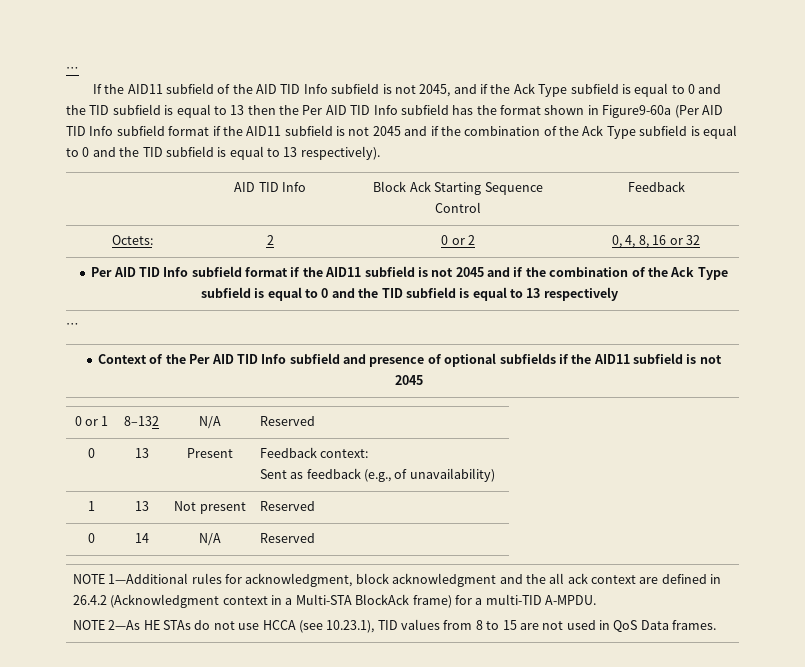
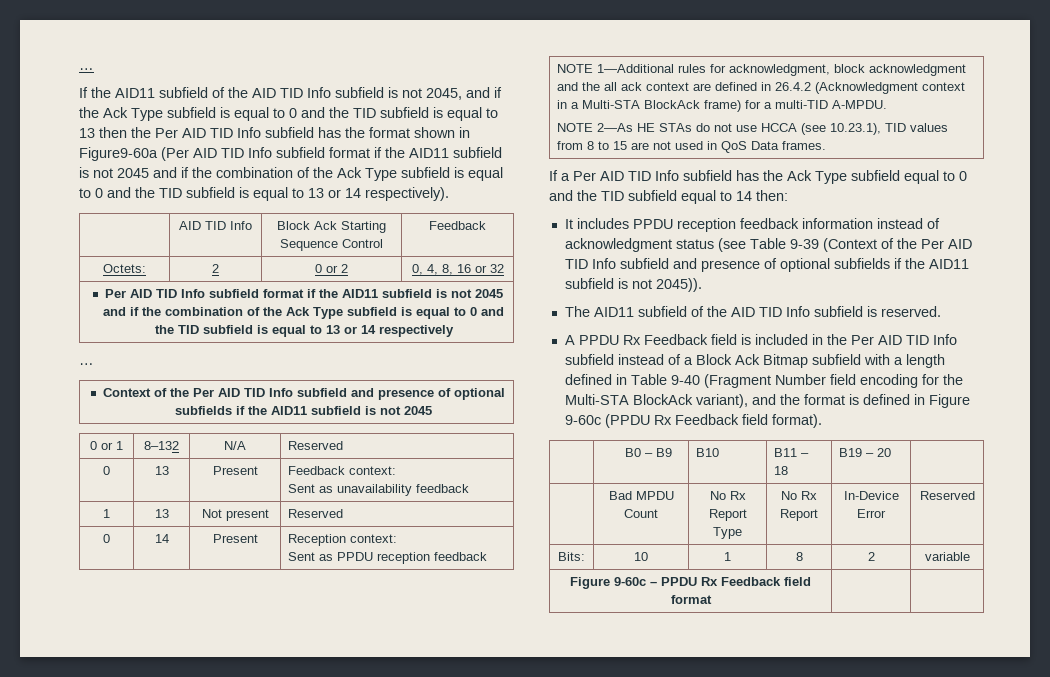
- If the AID11 subfield of the AID TID Info subfield is not 2045, and if the Ack Type subfield is equal to 0 and the TID subfield is equal to 13 then the Per AID TID Info subfield has the format shown in Figure9-60a (Per AID TID Info subfield format if the AID11 subfield is not 2045 and if the combination of the Ack Type subfield is equal to 0 and the TID subfield is equal to 13 respectively).
+ If the AID11 subfield of the AID TID Info subfield is not 2045, and if the Ack Type subfield is equal to 0 and the TID subfield is equal to 13 then the Per AID TID Info subfield has the format shown in Figure9-60a (Per AID TID Info subfield format if the AID11 subfield is not 2045 and if the combination of the Ack Type subfield is equal to 0 and the TID subfield is equal to 13 or 14 respectively).
- Per AID TID Info subfield format if the AID11 subfield is not 2045 and if the combination of the Ack Type subfield is equal to 0 and the TID subfield is equal to 13 respectively
+ Per AID TID Info subfield format if the AID11 subfield is not 2045 and if the combination of the Ack Type subfield is equal to 0 and the TID subfield is equal to 13 or 14 respectively
  0 | 13 | Present | Feedback context:
- Sent as feedback (e.g., of unavailability)
+ Sent as unavailability feedback
- 0 | 14 | N/A | Reserved
+ 0 | 14 | Present | Reception context:
+ Sent as PPDU reception feedback
+ If a Per AID TID Info subfield has the Ack Type subfield equal to 0 and the TID subfield equal to 14 then:
+ It includes PPDU reception feedback information instead of acknowledgment status (see Table 9-39 (Context of the Per AID TID Info subfield and presence of optional subfields if the AID11 subfield is not 2045)).
+ The AID11 subfield of the AID TID Info subfield is reserved.
+ A PPDU Rx Feedback field is included in the Per AID TID Info subfield instead of a Block Ack Bitmap subfield with a length defined in Table 9-40 (Fragment Number field encoding for the Multi-STA BlockAck variant), and the format is defined in Figure 9-60c (PPDU Rx Feedback field format).
+ | B0 – B9 | B10 | B11 – 18 | B19 – 20 |
+ | Bad MPDU Count | No Rx Report Type | No Rx Report | In-Device Error | Reserved
+ Bits: | 10 | 1 | 8 | 2 | variable
+ Figure 9-60c – PPDU Rx Feedback field format | |

